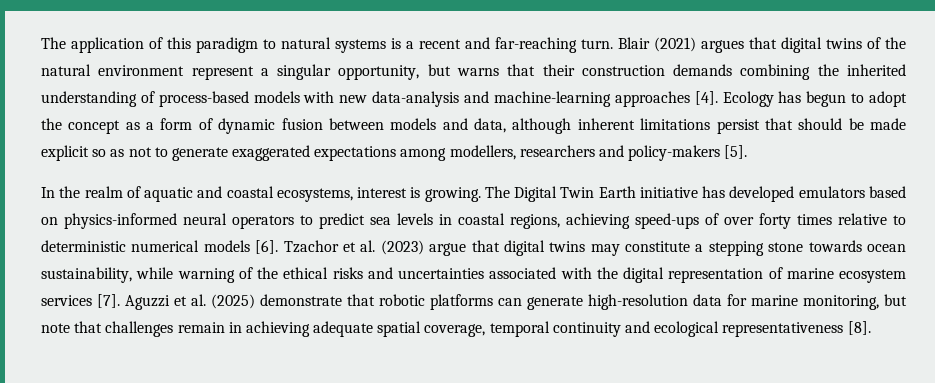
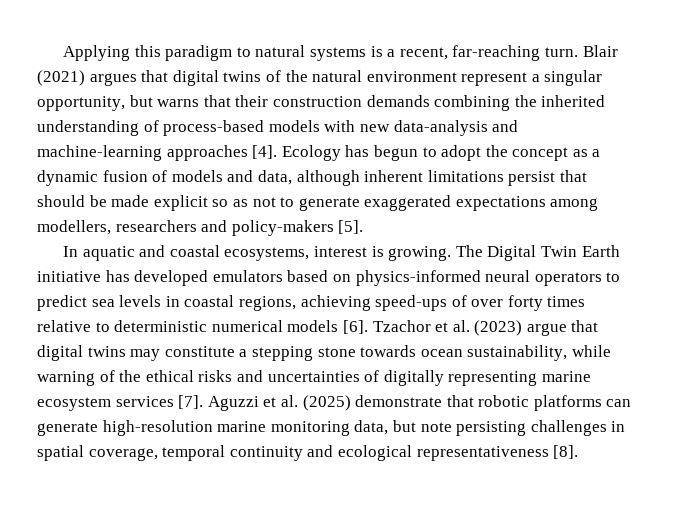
- The application of this paradigm to natural systems is a recent and far-reaching turn.
+ Applying this paradigm to natural systems is a recent, far-reaching turn.
- Ecology has begun to adopt the concept as a form of dynamic fusion between models and data, although inherent limitations persist that should be made explicit so as not to generate exaggerated expectations among modellers, researchers and policy-makers [5].
+ Ecology has begun to adopt the concept as a dynamic fusion of models and data, although inherent limitations persist that should be made explicit so as not to generate exaggerated expectations among modellers, researchers and policy-makers [5].
- In the realm of aquatic and coastal ecosystems, interest is growing.
+ In aquatic and coastal ecosystems, interest is growing.
- Tzachor et al. (2023) argue that digital twins may constitute a stepping stone towards ocean sustainability, while warning of the ethical risks and uncertainties associated with the digital representation of marine ecosystem services [7].
+ Tzachor et al. (2023) argue that digital twins may constitute a stepping stone towards ocean sustainability, while warning of the ethical risks and uncertainties of digitally representing marine ecosystem services [7].
- Aguzzi et al. (2025) demonstrate that robotic platforms can generate high-resolution data for marine monitoring, but note that challenges remain in achieving adequate spatial coverage, temporal continuity and ecological representativeness [8].
+ Aguzzi et al. (2025) demonstrate that robotic platforms can generate high-resolution marine monitoring data, but note persisting challenges in spatial coverage, temporal continuity and ecological representativeness [8].

